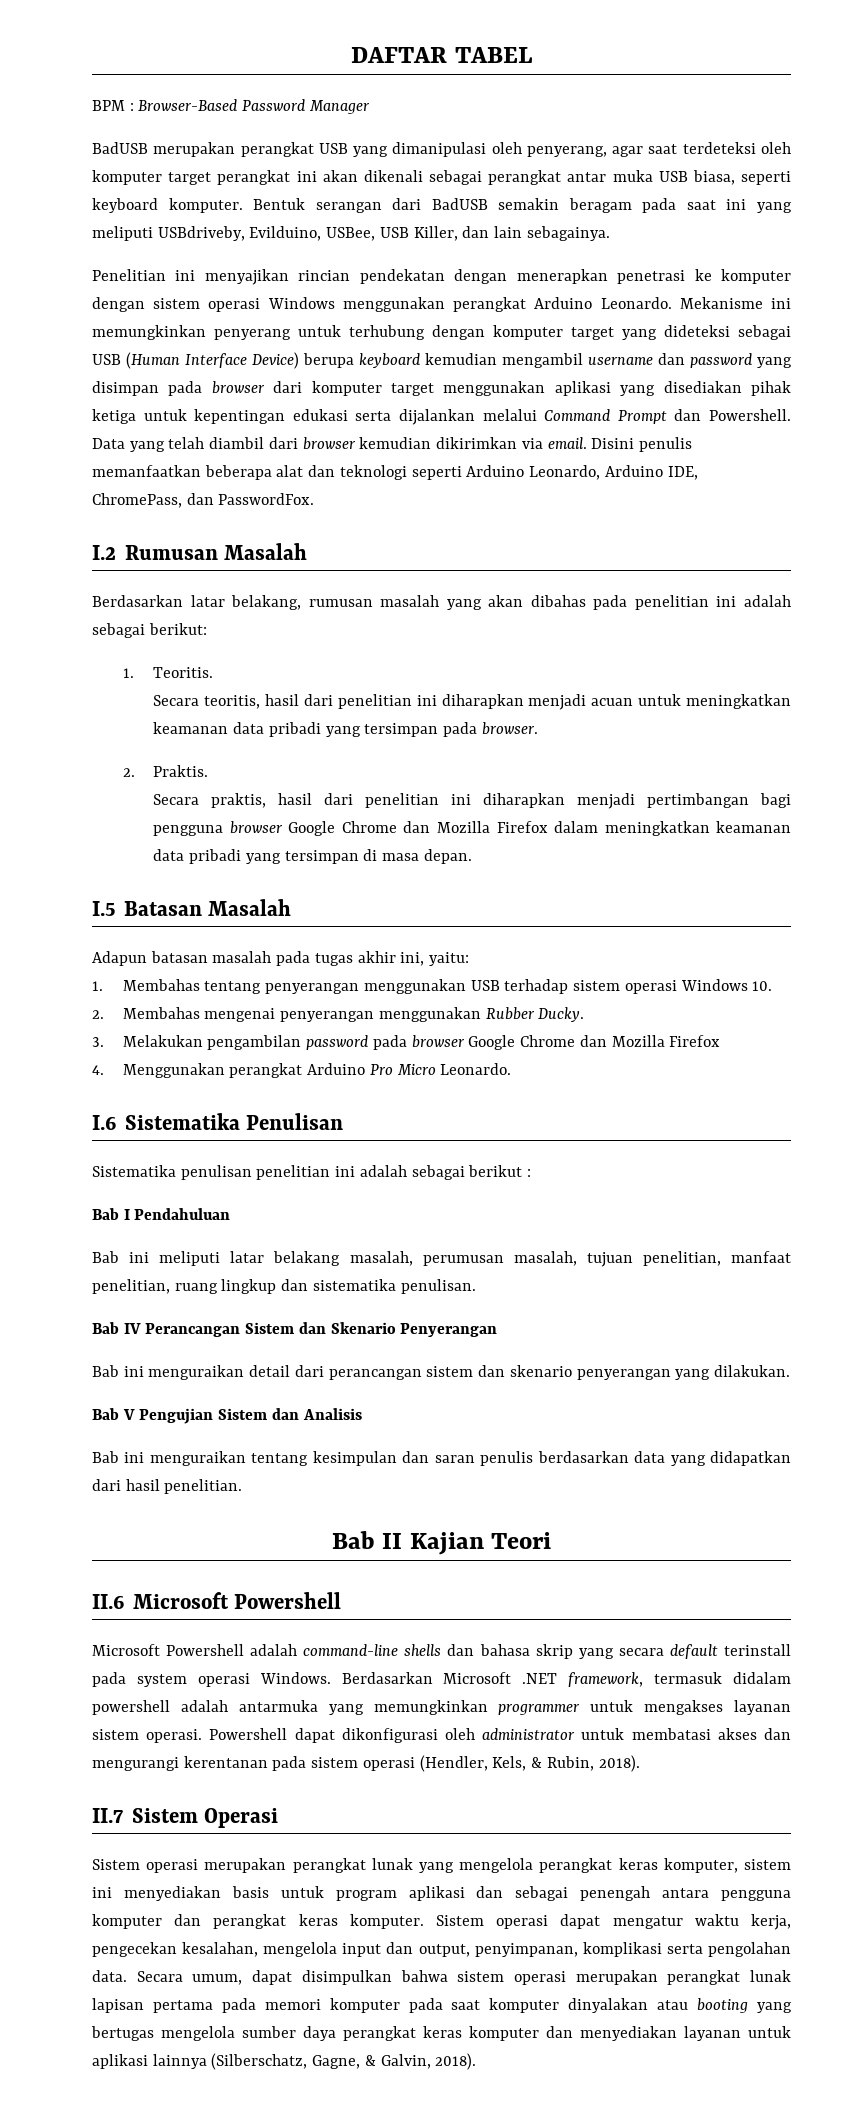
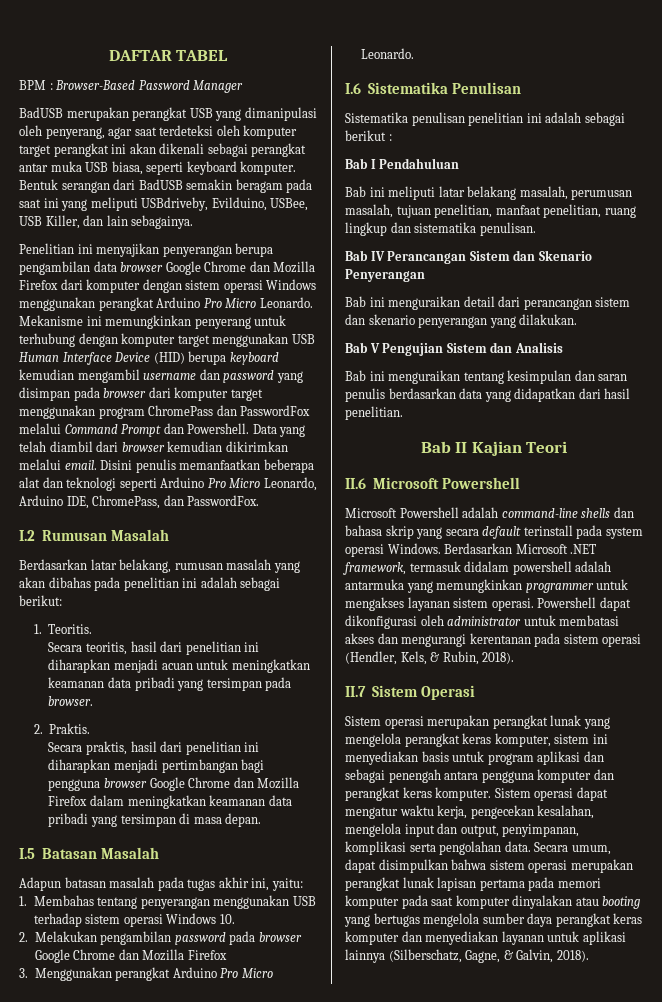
- Penelitian ini menyajikan rincian pendekatan dengan menerapkan penetrasi ke komputer dengan sistem operasi Windows menggunakan perangkat Arduino Leonardo.
+ Penelitian ini menyajikan penyerangan berupa pengambilan data browser Google Chrome dan Mozilla Firefox dari komputer dengan sistem operasi Windows menggunakan perangkat Arduino Pro Micro Leonardo.
- Mekanisme ini memungkinkan penyerang untuk terhubung dengan komputer target yang dideteksi sebagai USB (Human Interface Device) berupa keyboard kemudian mengambil username dan password yang disimpan pada browser dari komputer target menggunakan aplikasi yang disediakan pihak ketiga untuk kepentingan edukasi serta dijalankan melalui Command Prompt dan Powershell.
+ Mekanisme ini memungkinkan penyerang untuk terhubung dengan komputer target menggunakan USB Human Interface Device (HID) berupa keyboard kemudian mengambil username dan password yang disimpan pada browser dari komputer target menggunakan program ChromePass dan PasswordFox melalui Command Prompt dan Powershell.
- Data yang telah diambil dari browser kemudian dikirimkan via email.
+ Data yang telah diambil dari browser kemudian dikirimkan melalui email.
- Disini penulis memanfaatkan beberapa alat dan teknologi seperti Arduino Leonardo, Arduino IDE, ChromePass, dan PasswordFox.
+ Disini penulis memanfaatkan beberapa alat dan teknologi seperti Arduino Pro Micro Leonardo, Arduino IDE, ChromePass, dan PasswordFox.
- 2. Membahas mengenai penyerangan menggunakan Rubber Ducky.
- 3. Melakukan pengambilan password pada browser Google Chrome dan Mozilla Firefox
+ 2. Melakukan pengambilan password pada browser Google Chrome dan Mozilla Firefox
- 4. Menggunakan perangkat Arduino Pro Micro Leonardo.
+ 3. Menggunakan perangkat Arduino Pro Micro Leonardo.

